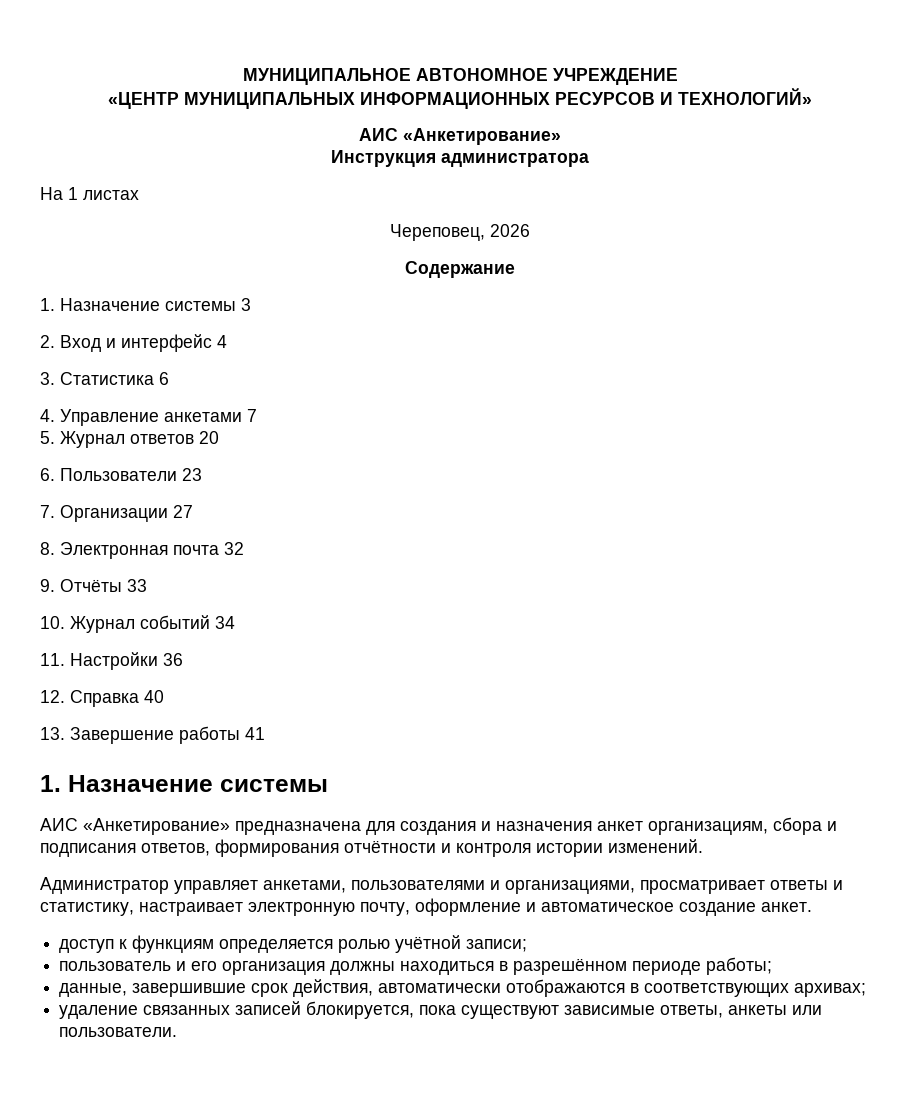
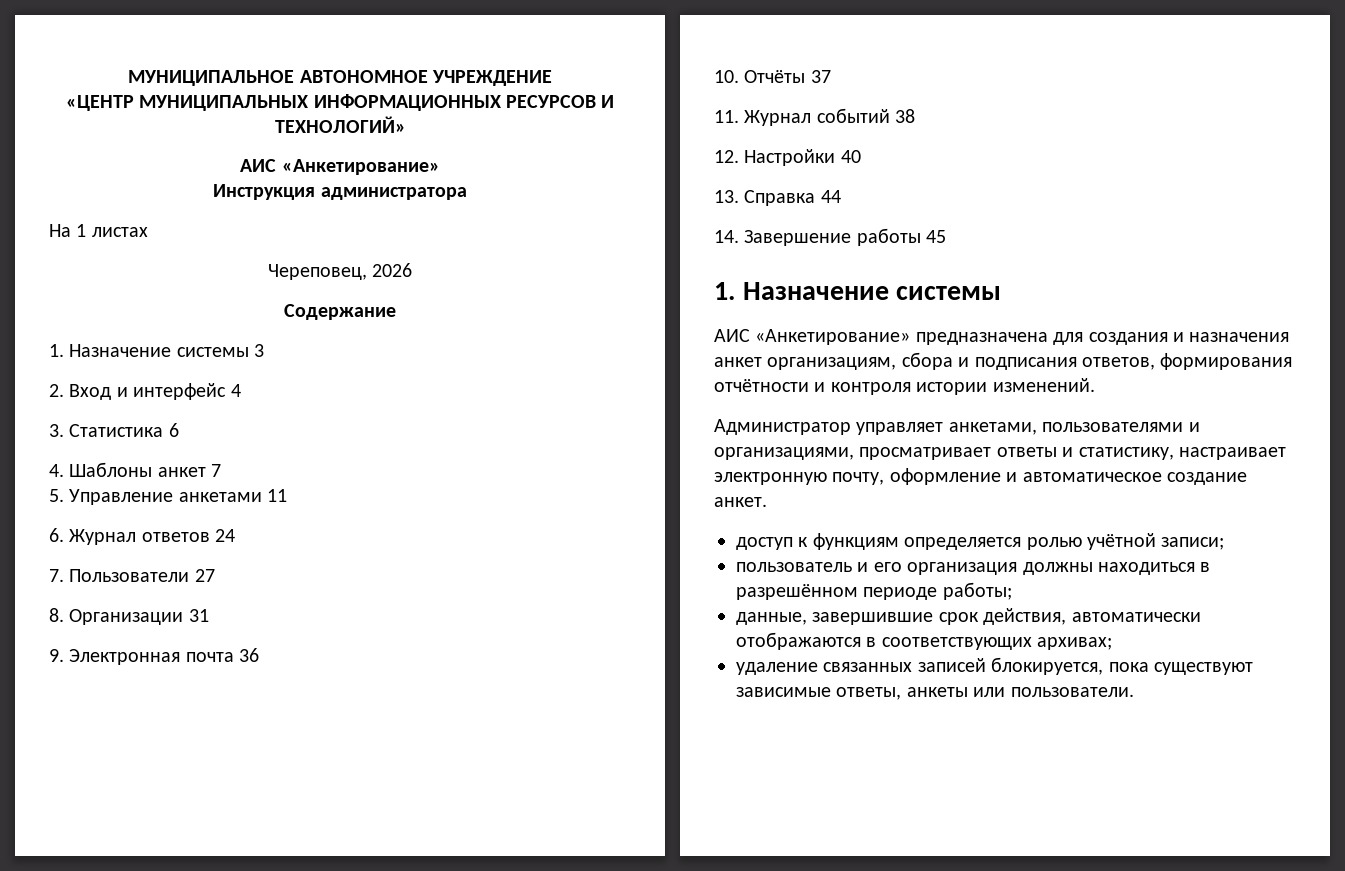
- 4. Управление анкетами 7
+ 4. Шаблоны анкет 7
- 5. Журнал ответов 20
- 6. Пользователи 23
+ 5. Управление анкетами 11
+ 6. Журнал ответов 24
- 7. Организации 27
+ 7. Пользователи 27
- 8. Электронная почта 32
- 9. Отчёты 33
- 10. Журнал событий 34
- 11. Настройки 36
+ 8. Организации 31
+ 9. Электронная почта 36
+ 10. Отчёты 37
+ 11. Журнал событий 38
- 12. Справка 40
+ 12. Настройки 40
- 13. Завершение работы 41
+ 13. Справка 44
+ 14. Завершение работы 45

